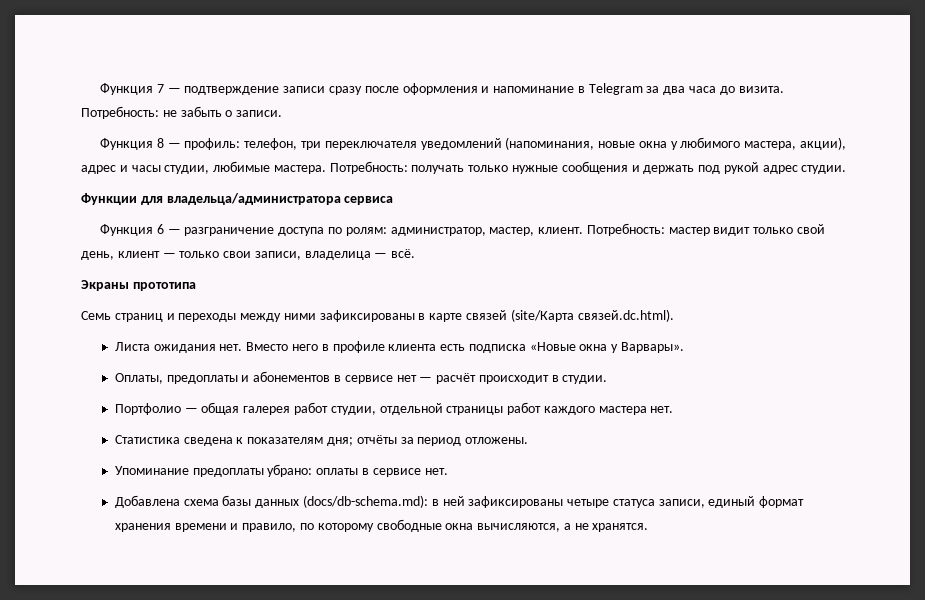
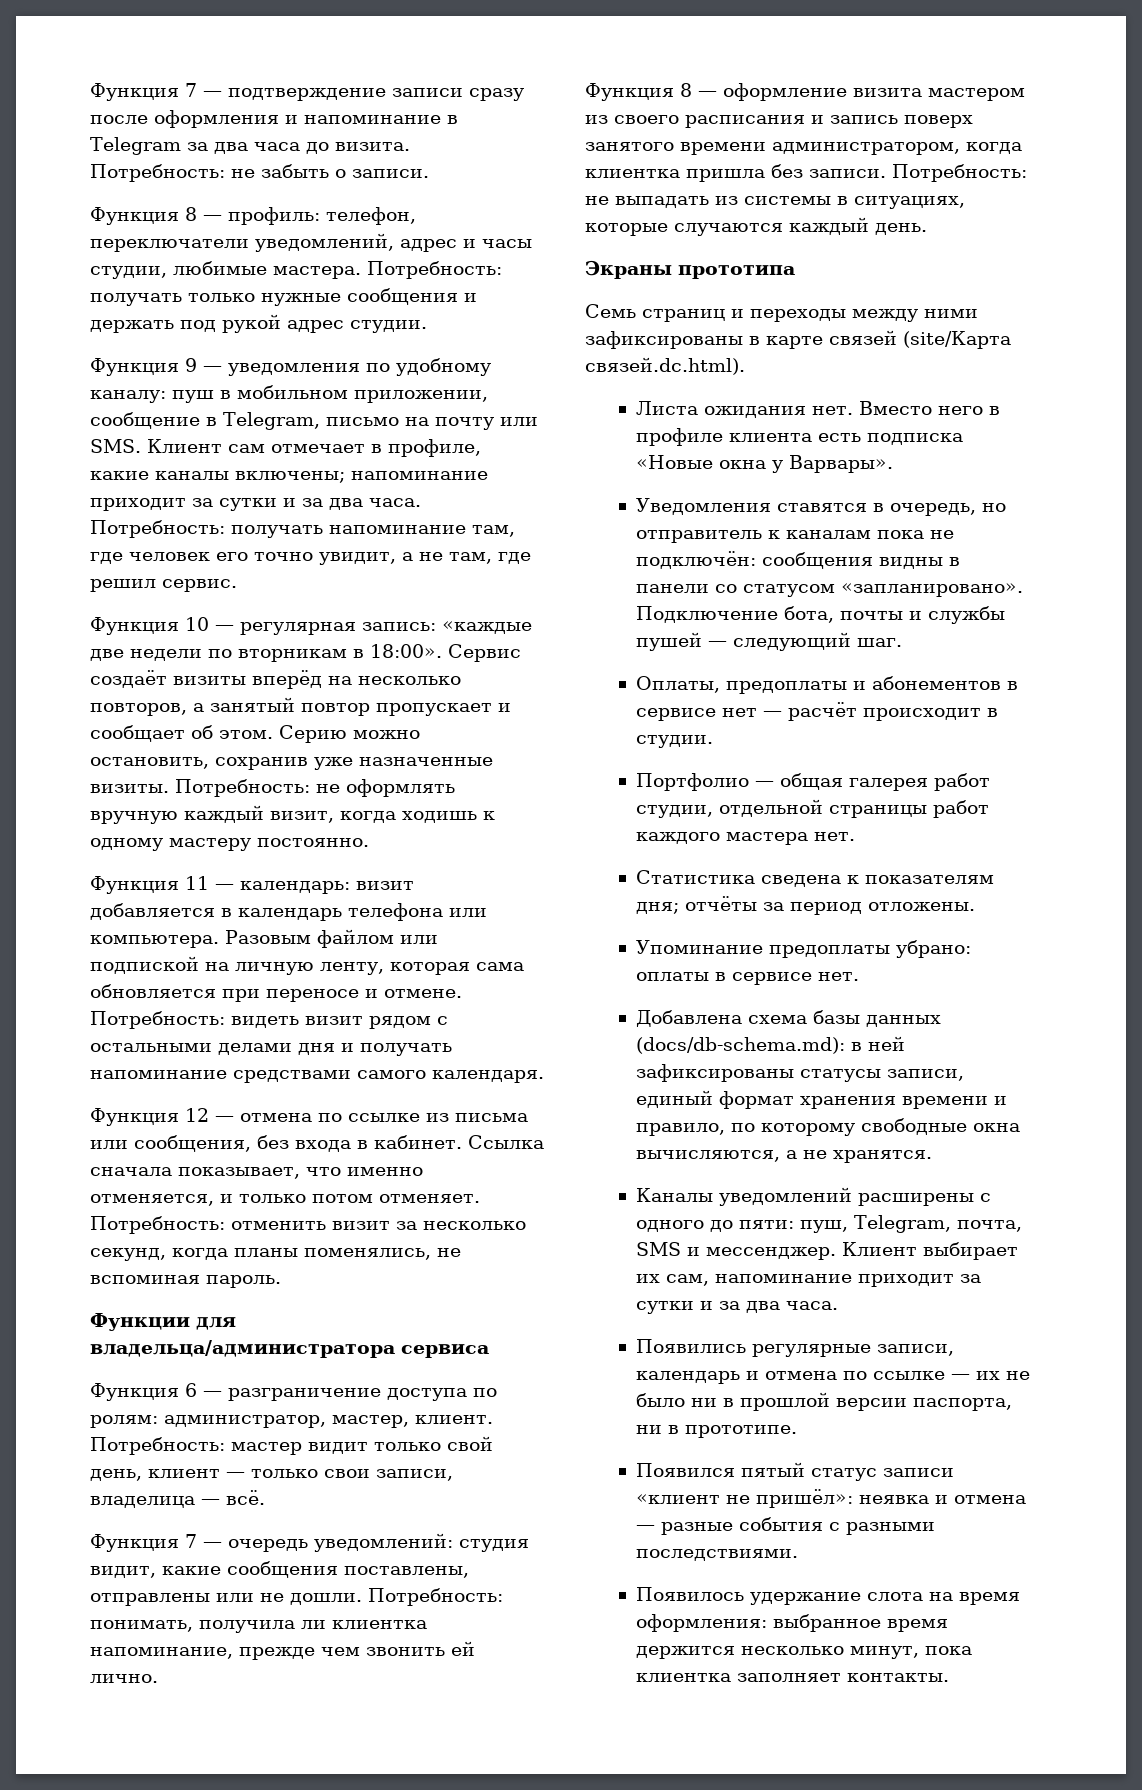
- Функция 8 — профиль: телефон, три переключателя уведомлений (напоминания, новые окна у любимого мастера, акции), адрес и часы студии, любимые мастера.
+ Функция 8 — профиль: телефон, переключатели уведомлений, адрес и часы студии, любимые мастера.
+ Функция 9 — уведомления по удобному каналу: пуш в мобильном приложении, сообщение в Telegram, письмо на почту или SMS. Клиент сам отмечает в профиле, какие каналы включены; напоминание приходит за сутки и за два часа. Потребность: получать напоминание там, где человек его точно увидит, а не там, где решил сервис.
+ Функция 10 — регулярная запись: «каждые две недели по вторникам в 18:00». Сервис создаёт визиты вперёд на несколько повторов, а занятый повтор пропускает и сообщает об этом. Серию можно остановить, сохранив уже назначенные визиты. Потребность: не оформлять вручную каждый визит, когда ходишь к одному мастеру постоянно.
+ Функция 11 — календарь: визит добавляется в календарь телефона или компьютера. Разовым файлом или подпиской на личную ленту, которая сама обновляется при переносе и отмене. Потребность: видеть визит рядом с остальными делами дня и получать напоминание средствами самого календаря.
+ Функция 12 — отмена по ссылке из письма или сообщения, без входа в кабинет. Ссылка сначала показывает, что именно отменяется, и только потом отменяет. Потребность: отменить визит за несколько секунд, когда планы поменялись, не вспоминая пароль.
+ Функция 7 — очередь уведомлений: студия видит, какие сообщения поставлены, отправлены или не дошли. Потребность: понимать, получила ли клиентка напоминание, прежде чем звонить ей лично.
+ Функция 8 — оформление визита мастером из своего расписания и запись поверх занятого времени администратором, когда клиентка пришла без записи. Потребность: не выпадать из системы в ситуациях, которые случаются каждый день.
+ Уведомления ставятся в очередь, но отправитель к каналам пока не подключён: сообщения видны в панели со статусом «запланировано». Подключение бота, почты и службы пушей — следующий шаг.
- Добавлена схема базы данных (docs/db-schema.md): в ней зафиксированы четыре статуса записи, единый формат хранения времени и правило, по которому свободные окна вычисляются, а не хранятся.
+ Добавлена схема базы данных (docs/db-schema.md): в ней зафиксированы статусы записи, единый формат хранения времени и правило, по которому свободные окна вычисляются, а не хранятся.
+ Каналы уведомлений расширены с одного до пяти: пуш, Telegram, почта, SMS и мессенджер. Клиент выбирает их сам, напоминание приходит за сутки и за два часа.
+ Появились регулярные записи, календарь и отмена по ссылке — их не было ни в прошлой версии паспорта, ни в прототипе.
+ Появился пятый статус записи «клиент не пришёл»: неявка и отмена — разные события с разными последствиями.
+ Появилось удержание слота на время оформления: выбранное время держится несколько минут, пока клиентка заполняет контакты.

